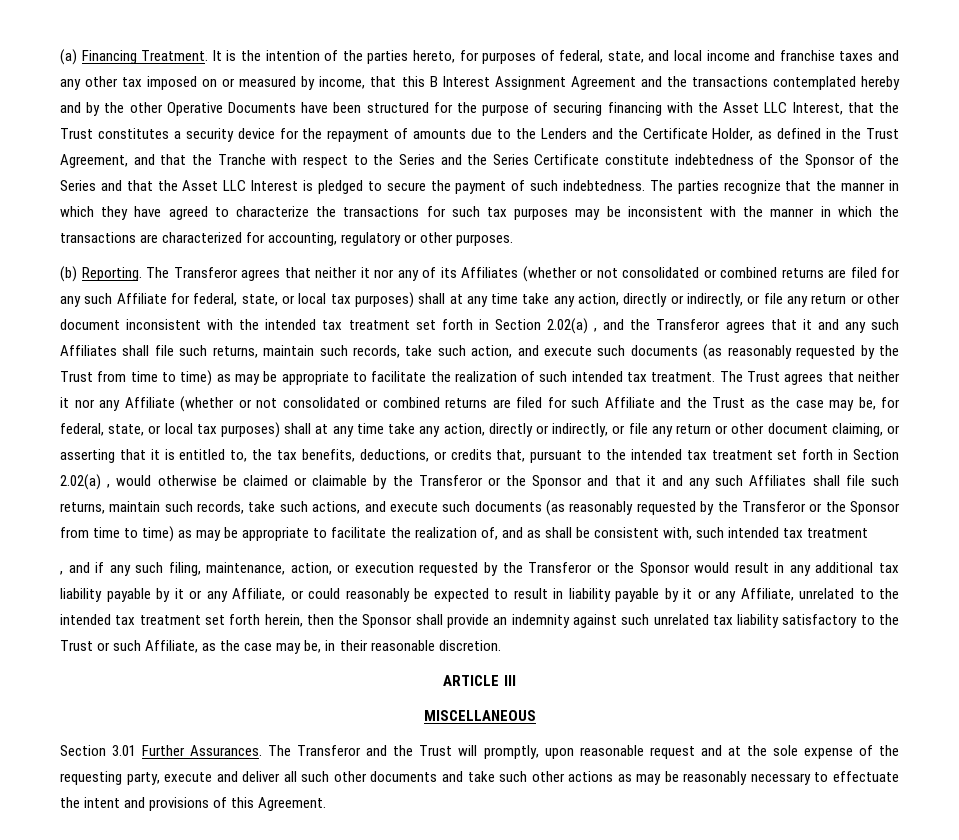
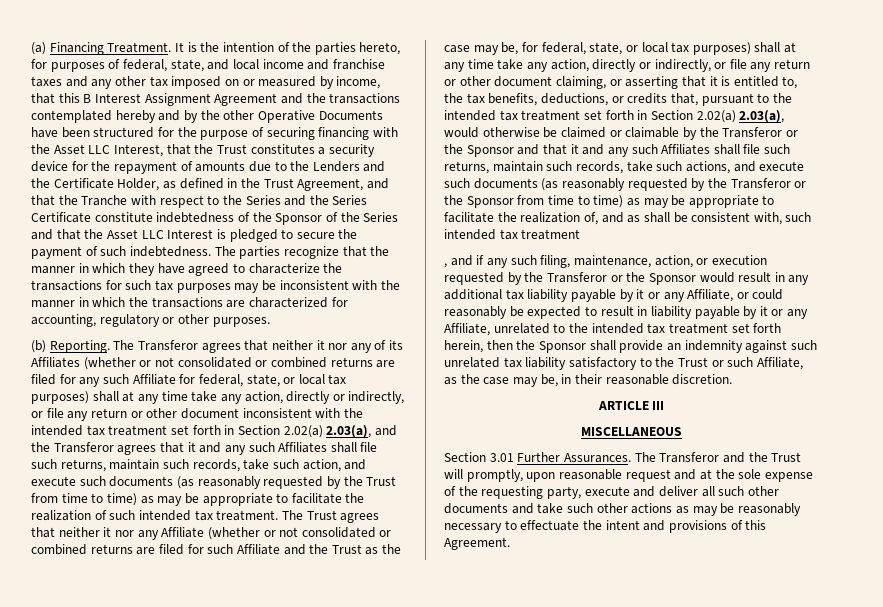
- The Transferor agrees that neither it nor any of its Affiliates (whether or not consolidated or combined returns are filed for any such Affiliate for federal, state, or local tax purposes) shall at any time take any action, directly or indirectly, or file any return or other document inconsistent with the intended tax treatment set forth in Section 2.02(a) , and the Transferor agrees that it and any such Affiliates shall file such returns, maintain such records, take such action, and execute such documents (as reasonably requested by the Trust from time to time) as may be appropriate to facilitate the realization of such intended tax treatment.
+ The Transferor agrees that neither it nor any of its Affiliates (whether or not consolidated or combined returns are filed for any such Affiliate for federal, state, or local tax purposes) shall at any time take any action, directly or indirectly, or file any return or other document inconsistent with the intended tax treatment set forth in Section 2.02(a) 2.03(a), and the Transferor agrees that it and any such Affiliates shall file such returns, maintain such records, take such action, and execute such documents (as reasonably requested by the Trust from time to time) as may be appropriate to facilitate the realization of such intended tax treatment.
- The Trust agrees that neither it nor any Affiliate (whether or not consolidated or combined returns are filed for such Affiliate and the Trust as the case may be, for federal, state, or local tax purposes) shall at any time take any action, directly or indirectly, or file any return or other document claiming, or asserting that it is entitled to, the tax benefits, deductions, or credits that, pursuant to the intended tax treatment set forth in Section 2.02(a) , would otherwise be claimed or claimable by the Transferor or the Sponsor and that it and any such Affiliates shall file such returns, maintain such records, take such actions, and execute such documents (as reasonably requested by the Transferor or the Sponsor from time to time) as may be appropriate to facilitate the realization of, and as shall be consistent with, such intended tax treatment
+ The Trust agrees that neither it nor any Affiliate (whether or not consolidated or combined returns are filed for such Affiliate and the Trust as the case may be, for federal, state, or local tax purposes) shall at any time take any action, directly or indirectly, or file any return or other document claiming, or asserting that it is entitled to, the tax benefits, deductions, or credits that, pursuant to the intended tax treatment set forth in Section 2.02(a) 2.03(a), would otherwise be claimed or claimable by the Transferor or the Sponsor and that it and any such Affiliates shall file such returns, maintain such records, take such actions, and execute such documents (as reasonably requested by the Transferor or the Sponsor from time to time) as may be appropriate to facilitate the realization of, and as shall be consistent with, such intended tax treatment

